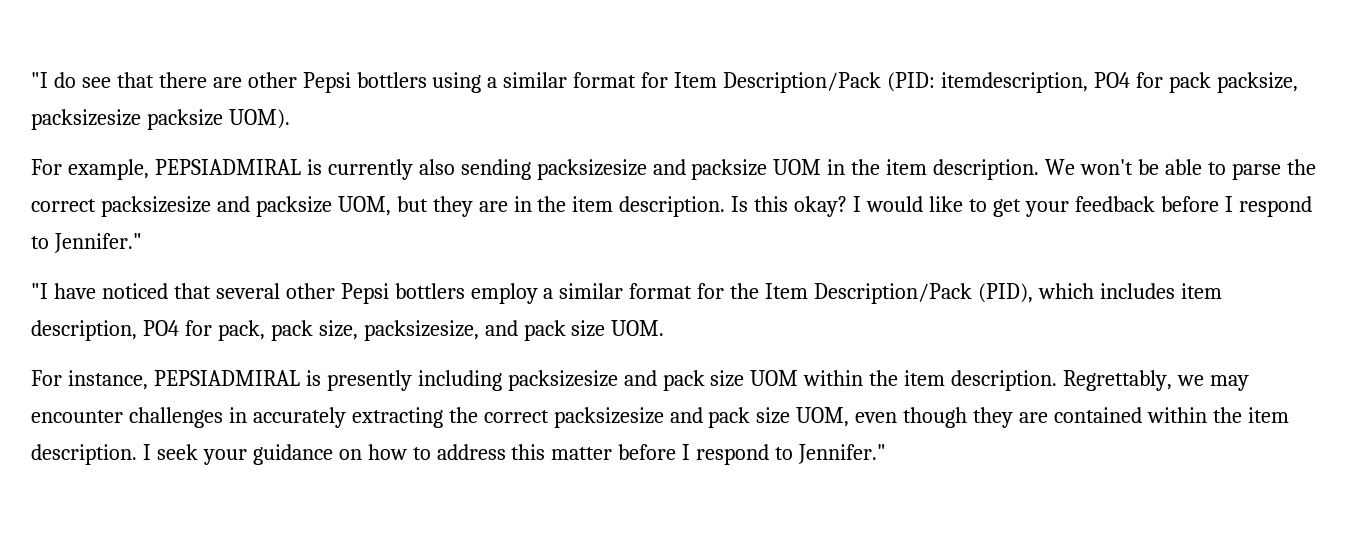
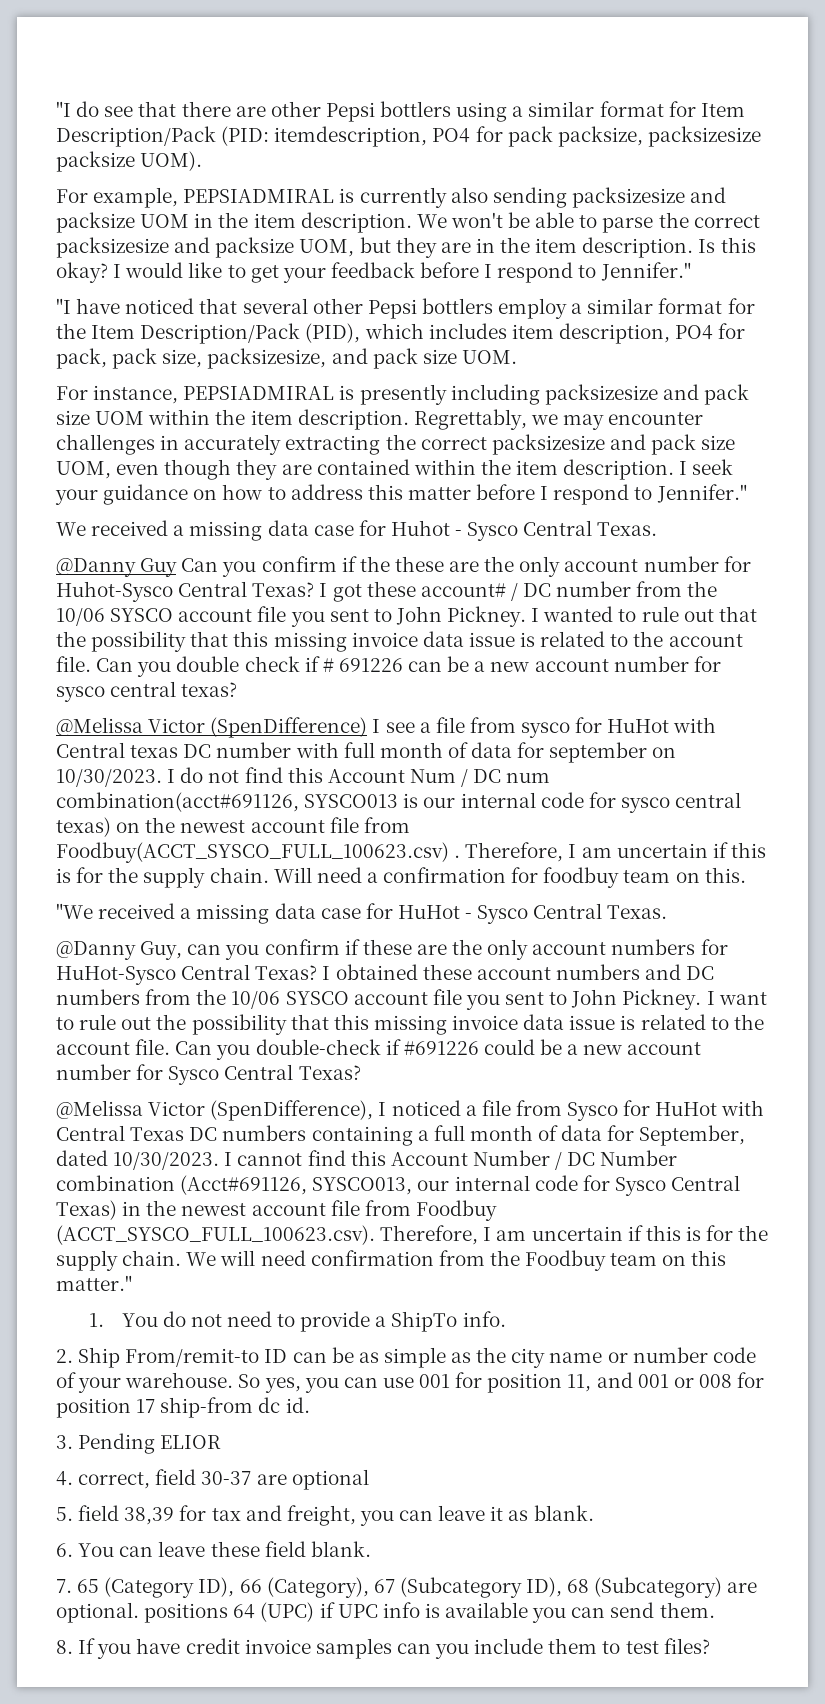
+ We received a missing data case for Huhot - Sysco Central Texas.
+ @Danny Guy Can you confirm if the these are the only account number for Huhot-Sysco Central Texas? I got these account# / DC number from the 10/06 SYSCO account file you sent to John Pickney. I wanted to rule out that the possibility that this missing invoice data issue is related to the account file. Can you double check if # 691226 can be a new account number for sysco central texas?
+ @Melissa Victor (SpenDifference) I see a file from sysco for HuHot with Central texas DC number with full month of data for september on 10/30/2023. I do not find this Account Num / DC num combination(acct#691126, SYSCO013 is our internal code for sysco central texas) on the newest account file from Foodbuy(ACCT_SYSCO_FULL_100623.csv) . Therefore, I am uncertain if this is for the supply chain. Will need a confirmation for foodbuy team on this.
+ "We received a missing data case for HuHot - Sysco Central Texas.
+ @Danny Guy, can you confirm if these are the only account numbers for HuHot-Sysco Central Texas? I obtained these account numbers and DC numbers from the 10/06 SYSCO account file you sent to John Pickney. I want to rule out the possibility that this missing invoice data issue is related to the account file. Can you double-check if #691226 could be a new account number for Sysco Central Texas?
+ @Melissa Victor (SpenDifference), I noticed a file from Sysco for HuHot with Central Texas DC numbers containing a full month of data for September, dated 10/30/2023. I cannot find this Account Number / DC Number combination (Acct#691126, SYSCO013, our internal code for Sysco Central Texas) in the newest account file from Foodbuy (ACCT_SYSCO_FULL_100623.csv). Therefore, I am uncertain if this is for the supply chain. We will need confirmation from the Foodbuy team on this matter."
+ 1. You do not need to provide a ShipTo info.
+ 2. Ship From/remit-to ID can be as simple as the city name or number code of your warehouse. So yes, you can use 001 for position 11, and 001 or 008 for position 17 ship-from dc id.
+ 3. Pending ELIOR
+ 4. correct, field 30-37 are optional
+ 5. field 38,39 for tax and freight, you can leave it as blank.
+ 6. You can leave these field blank.
+ 7. 65 (Category ID), 66 (Category), 67 (Subcategory ID), 68 (Subcategory) are optional. positions 64 (UPC) if UPC info is available you can send them.
+ 8. If you have credit invoice samples can you include them to test files?

